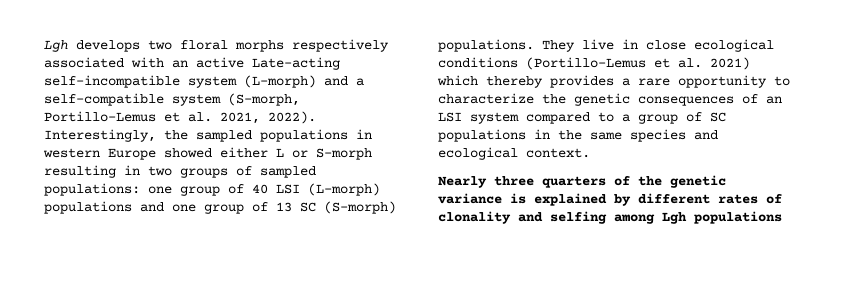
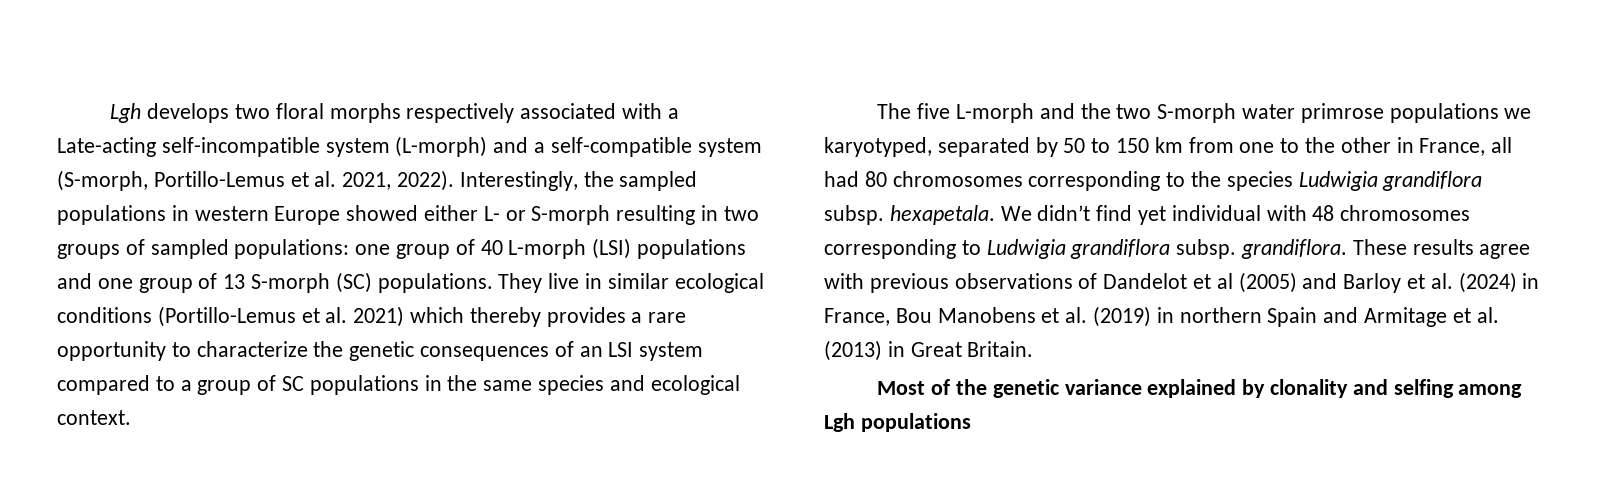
- Lgh develops two floral morphs respectively associated with an active Late-acting self-incompatible system (L-morph) and a self-compatible system (S-morph, Portillo-Lemus et al. 2021, 2022).
+ Lgh develops two floral morphs respectively associated with a Late-acting self-incompatible system (L-morph) and a self-compatible system (S-morph, Portillo-Lemus et al. 2021, 2022).
- Interestingly, the sampled populations in western Europe showed either L or S-morph resulting in two groups of sampled populations: one group of 40 LSI (L-morph) populations and one group of 13 SC (S-morph) populations.
+ Interestingly, the sampled populations in western Europe showed either L- or S-morph resulting in two groups of sampled populations: one group of 40 L-morph (LSI) populations and one group of 13 S-morph (SC) populations.
- They live in close ecological conditions (Portillo-Lemus et al. 2021) which thereby provides a rare opportunity to characterize the genetic consequences of an LSI system compared to a group of SC populations in the same species and ecological context.
+ They live in similar ecological conditions (Portillo-Lemus et al. 2021) which thereby provides a rare opportunity to characterize the genetic consequences of an LSI system compared to a group of SC populations in the same species and ecological context.
- Nearly three quarters of the genetic variance is explained by different rates of clonality and selfing among Lgh populations
+ The five L-morph and the two S-morph water primrose populations we karyotyped, separated by 50 to 150 km from one to the other in France, all had 80 chromosomes corresponding to the species Ludwigia grandiflora subsp. hexapetala. We didn’t find yet individual with 48 chromosomes corresponding to Ludwigia grandiflora subsp. grandiflora. These results agree with previous observations of Dandelot et al (2005) and Barloy et al. (2024) in France, Bou Manobens et al. (2019) in northern Spain and Armitage et al. (2013) in Great Britain.
+ Most of the genetic variance explained by clonality and selfing among Lgh populations

